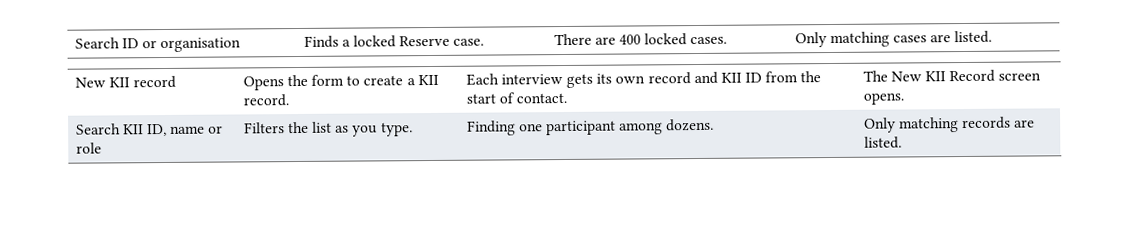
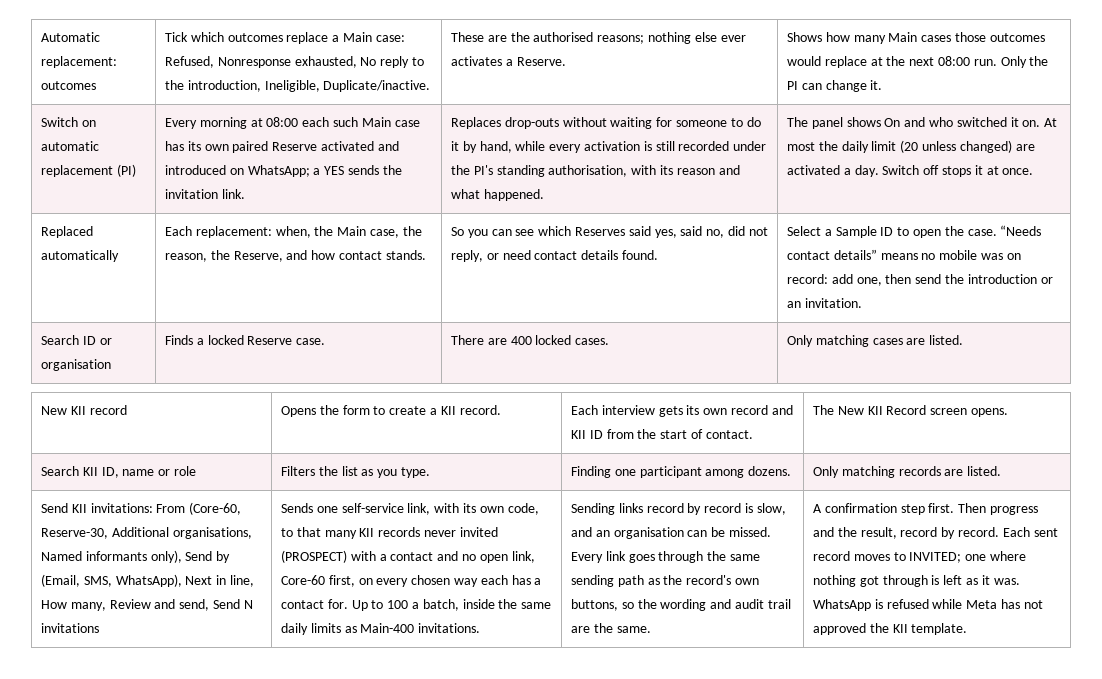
+ Automatic replacement: outcomes | Tick which outcomes replace a Main case: Refused, Nonresponse exhausted, No reply to the introduction, Ineligible, Duplicate/inactive. | These are the authorised reasons; nothing else ever activates a Reserve. | Shows how many Main cases those outcomes would replace at the next 08:00 run. Only the PI can change it.
+ Switch on automatic replacement (PI) | Every morning at 08:00 each such Main case has its own paired Reserve activated and introduced on WhatsApp; a YES sends the invitation link. | Replaces drop-outs without waiting for someone to do it by hand, while every activation is still recorded under the PI's standing authorisation, with its reason and what happened. | The panel shows On and who switched it on. At most the daily limit (20 unless changed) are activated a day. Switch off stops it at once.
+ Replaced automatically | Each replacement: when, the Main case, the reason, the Reserve, and how contact stands. | So you can see which Reserves said yes, said no, did not reply, or need contact details found. | Select a Sample ID to open the case. “Needs contact details” means no mobile was on record: add one, then send the introduction or an invitation.
+ Send KII invitations: From (Core-60, Reserve-30, Additional organisations, Named informants only), Send by (Email, SMS, WhatsApp), Next in line, How many, Review and send, Send N invitations | Sends one self-service link, with its own code, to that many KII records never invited (PROSPECT) with a contact and no open link, Core-60 first, on every chosen way each has a contact for. Up to 100 a batch, inside the same daily limits as Main-400 invitations. | Sending links record by record is slow, and an organisation can be missed. Every link goes through the same sending path as the record's own buttons, so the wording and audit trail are the same. | A confirmation step first. Then progress and the result, record by record. Each sent record moves to INVITED; one where nothing got through is left as it was. WhatsApp is refused while Meta has not approved the KII template.

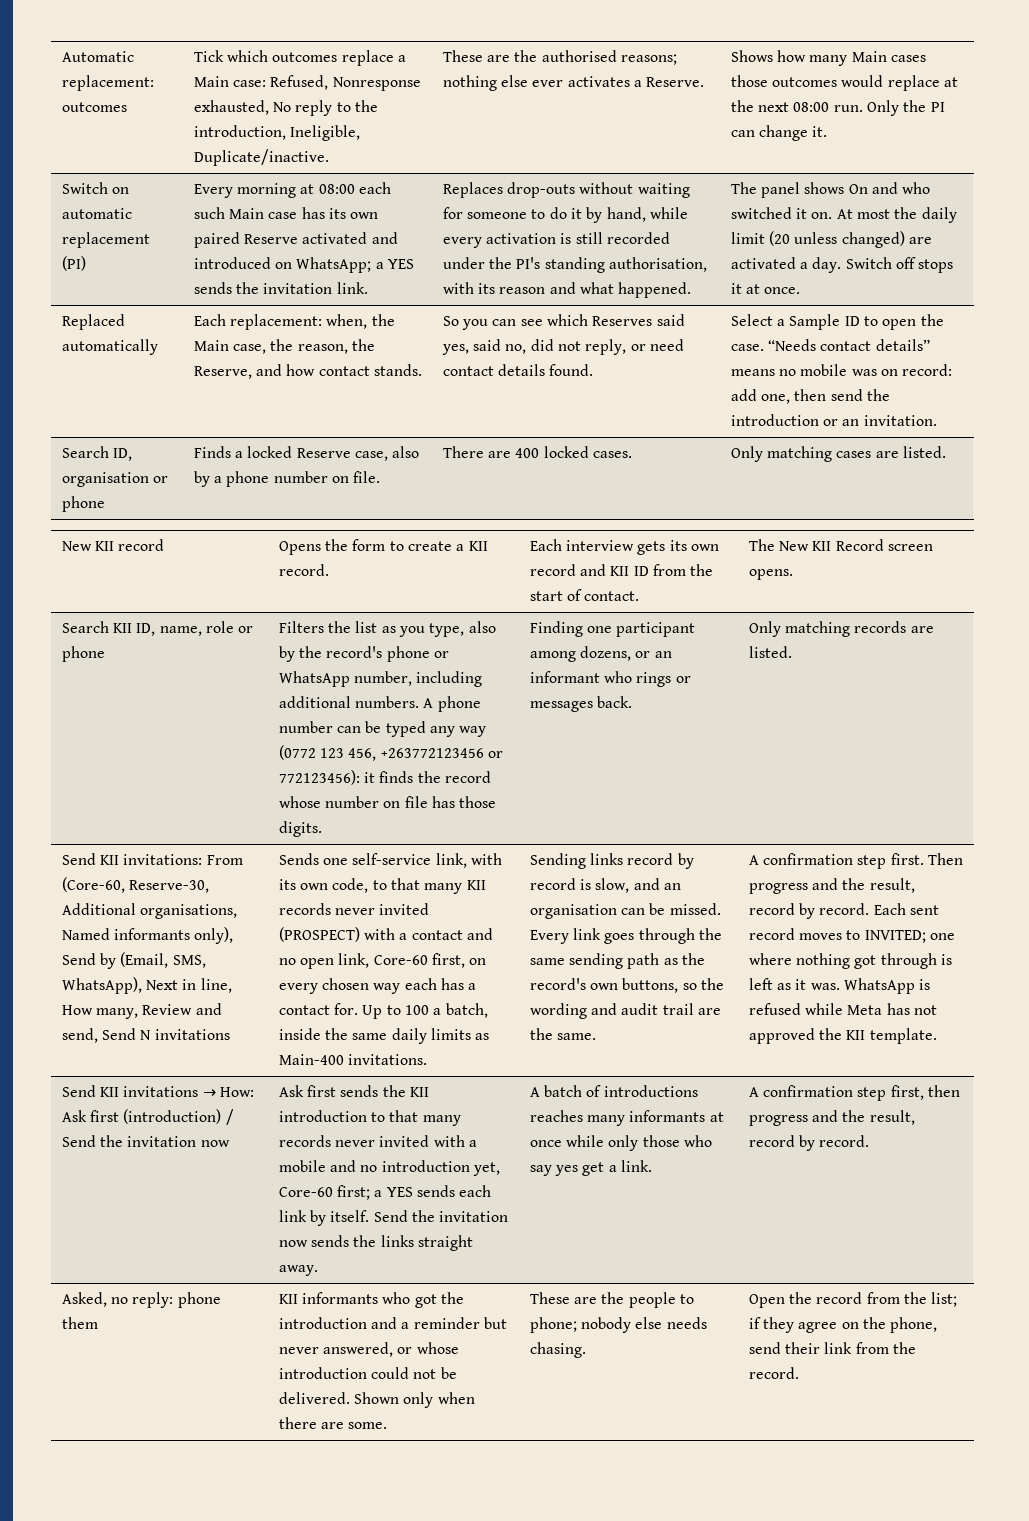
- Search ID or organisation | Finds a locked Reserve case. | There are 400 locked cases. | Only matching cases are listed.
+ Search ID, organisation or phone | Finds a locked Reserve case, also by a phone number on file. | There are 400 locked cases. | Only matching cases are listed.
- Search KII ID, name or role
+ Search KII ID, name, role or phone
- Filters the list as you type. | Finding one participant among dozens.
+ Filters the list as you type, also by the record's phone or WhatsApp number, including additional numbers. A phone number can be typed any way (0772 123 456, +263772123456 or 772123456): it finds the record whose number on file has those digits. | Finding one participant among dozens, or an informant who rings or messages back.
+ Send KII invitations → How: Ask first (introduction) / Send the invitation now | Ask first sends the KII introduction to that many records never invited with a mobile and no introduction yet, Core-60 first; a YES sends each link by itself. Send the invitation now sends the links straight away. | A batch of introductions reaches many informants at once while only those who say yes get a link. | A confirmation step first, then progress and the result, record by record.
+ Asked, no reply: phone them | KII informants who got the introduction and a reminder but never answered, or whose introduction could not be delivered. Shown only when there are some. | These are the people to phone; nobody else needs chasing. | Open the record from the list; if they agree on the phone, send their link from the record.

